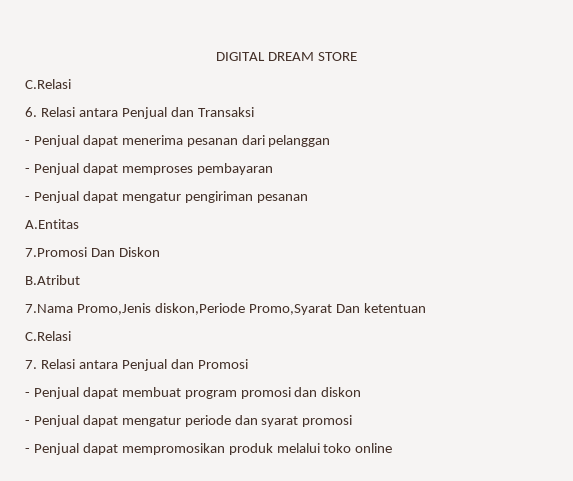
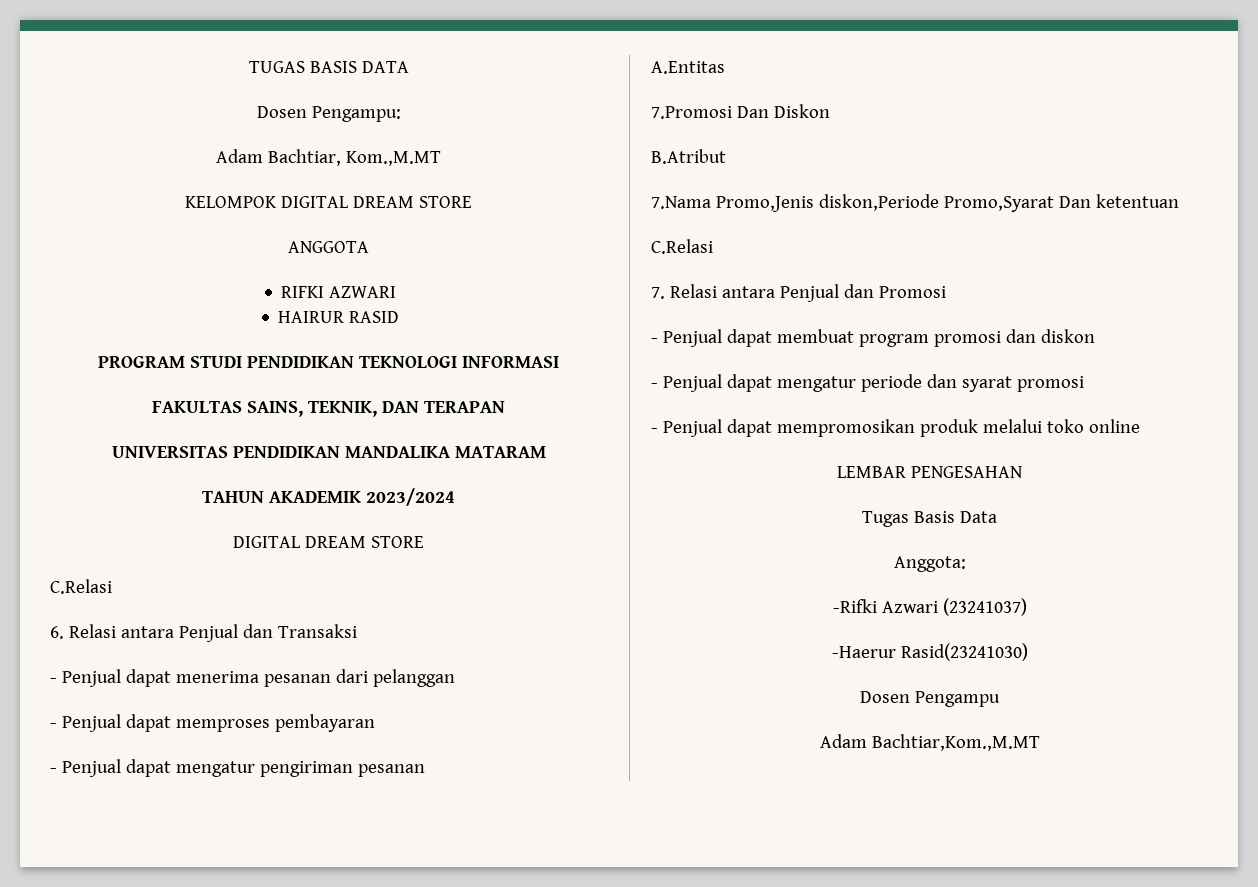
+ TUGAS BASIS DATA
+ Dosen Pengampu:
+ Adam Bachtiar, Kom.,M.MT
+ KELOMPOK DIGITAL DREAM STORE
+ ANGGOTA
+ RIFKI AZWARI
+ HAIRUR RASID
+ PROGRAM STUDI PENDIDIKAN TEKNOLOGI INFORMASI
+ FAKULTAS SAINS, TEKNIK, DAN TERAPAN
+ UNIVERSITAS PENDIDIKAN MANDALIKA MATARAM
+ TAHUN AKADEMIK 2023/2024
+ LEMBAR PENGESAHAN
+ Tugas Basis Data
+ Anggota:
+ -Rifki Azwari (23241037)
+ -Haerur Rasid(23241030)
+ Dosen Pengampu
+ Adam Bachtiar,Kom.,M.MT

